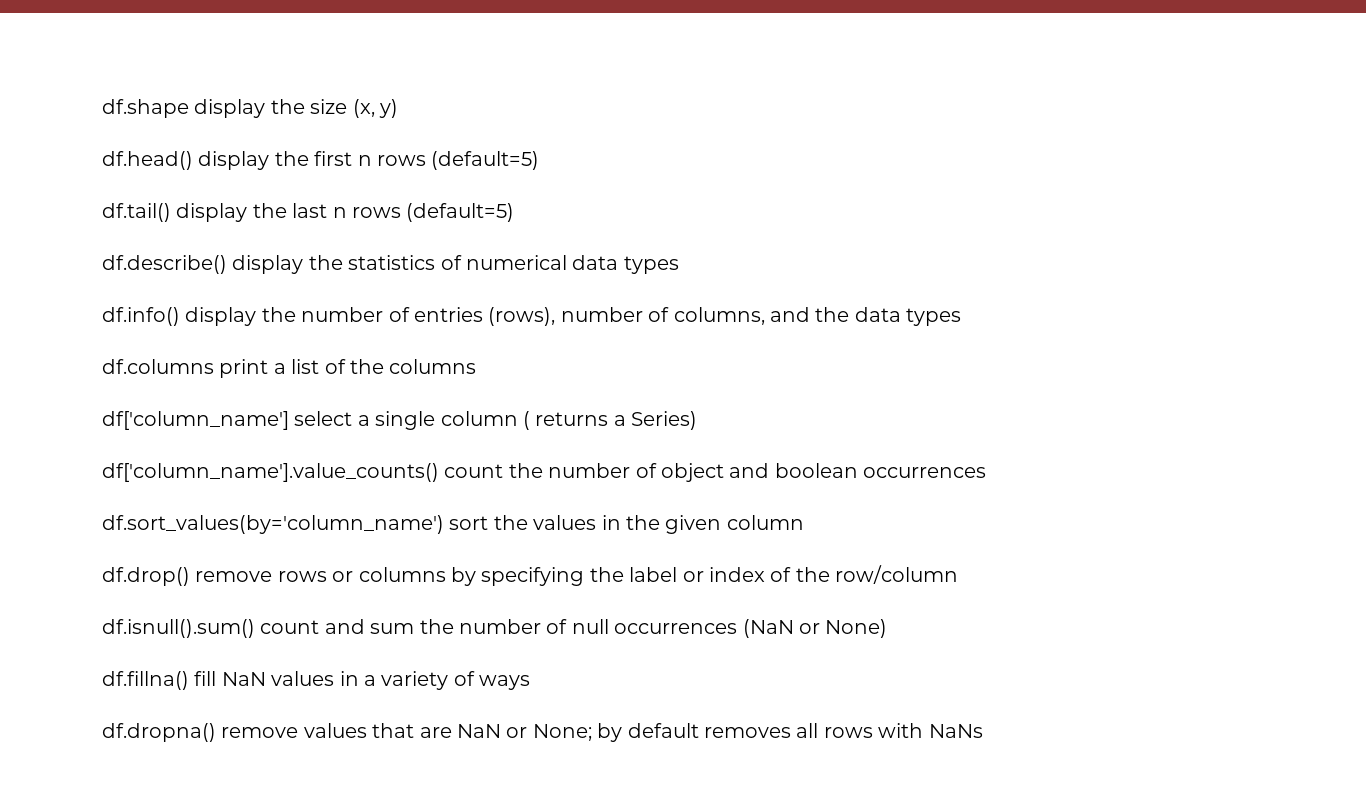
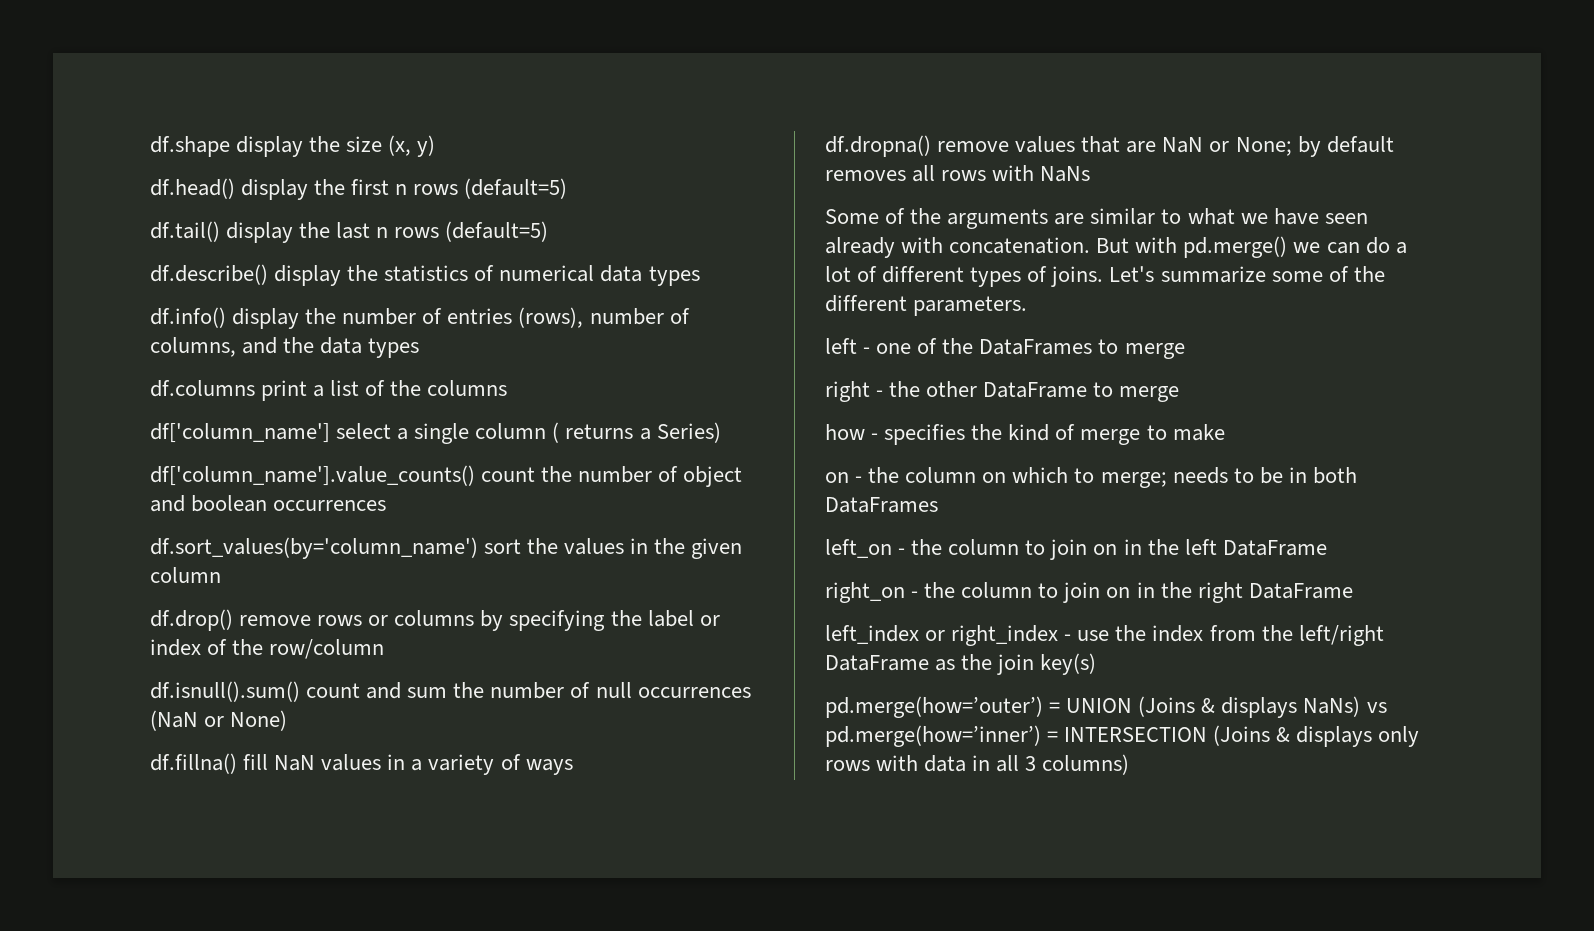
+ Some of the arguments are similar to what we have seen already with concatenation. But with pd.merge() we can do a lot of different types of joins. Let's summarize some of the different parameters.
+ left - one of the DataFrames to merge
+ right - the other DataFrame to merge
+ how - specifies the kind of merge to make
+ on - the column on which to merge; needs to be in both DataFrames
+ left_on - the column to join on in the left DataFrame
+ right_on - the column to join on in the right DataFrame
+ left_index or right_index - use the index from the left/right DataFrame as the join key(s)
+ pd.merge(how=’outer’) = UNION (Joins & displays NaNs) vs pd.merge(how=’inner’) = INTERSECTION (Joins & displays only rows with data in all 3 columns)

